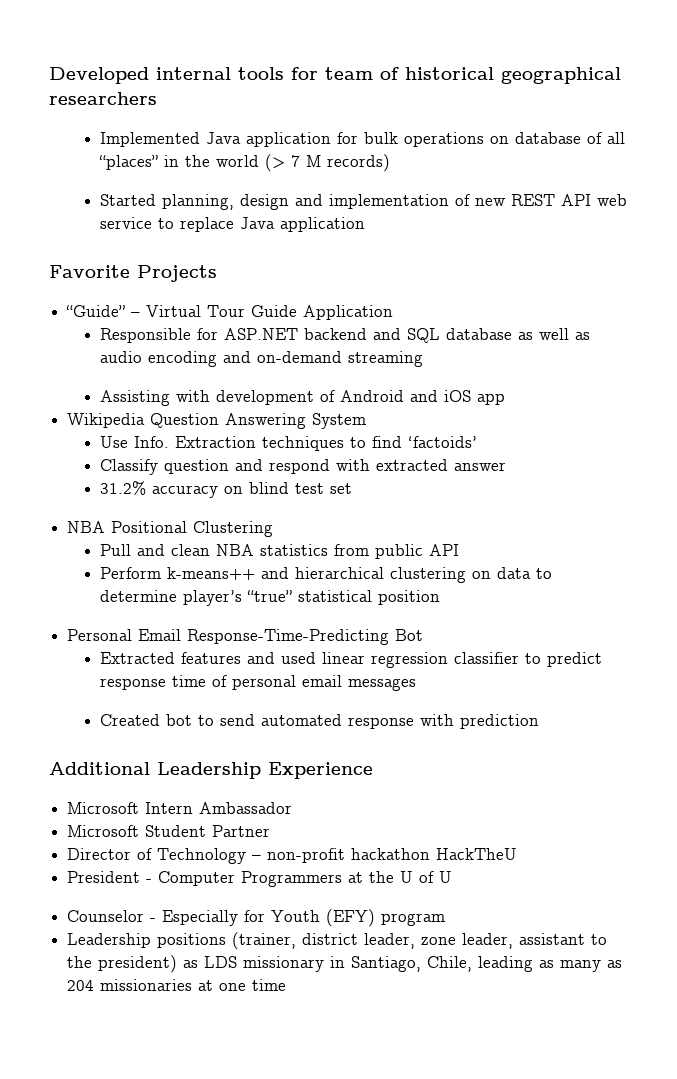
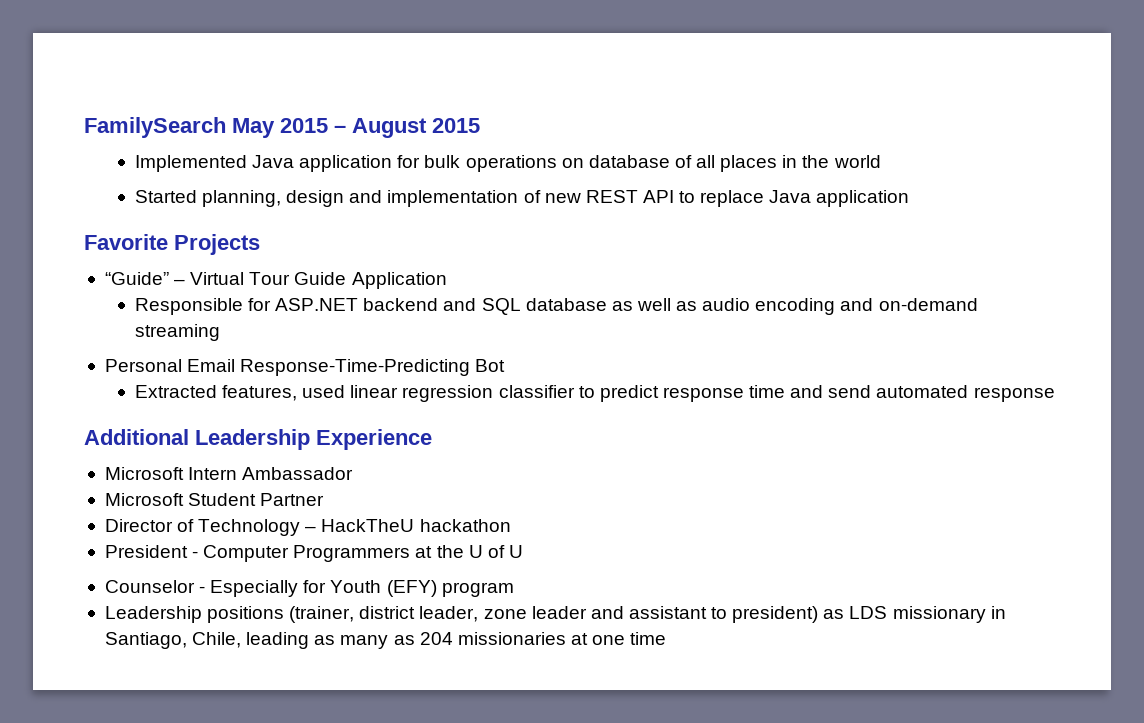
- Developed internal tools for team of historical geographical researchers
+ FamilySearch May 2015 – August 2015
- Implemented Java application for bulk operations on database of all “places” in the world (> 7 M records)
+ Implemented Java application for bulk operations on database of all places in the world
- Started planning, design and implementation of new REST API web service to replace Java application
+ Started planning, design and implementation of new REST API to replace Java application
- Assisting with development of Android and iOS app
- Wikipedia Question Answering System
- Use Info. Extraction techniques to find ‘factoids’
- Classify question and respond with extracted answer
- 31.2% accuracy on blind test set
- NBA Positional Clustering
- Pull and clean NBA statistics from public API
- Perform k-means++ and hierarchical clustering on data to determine player’s “true” statistical position
- Extracted features and used linear regression classifier to predict response time of personal email messages
- Created bot to send automated response with prediction
+ Extracted features, used linear regression classifier to predict response time and send automated response
- Director of Technology – non-profit hackathon HackTheU
+ Director of Technology – HackTheU hackathon
- Leadership positions (trainer, district leader, zone leader, assistant to the president) as LDS missionary in Santiago, Chile, leading as many as 204 missionaries at one time
+ Leadership positions (trainer, district leader, zone leader and assistant to president) as LDS missionary in Santiago, Chile, leading as many as 204 missionaries at one time

